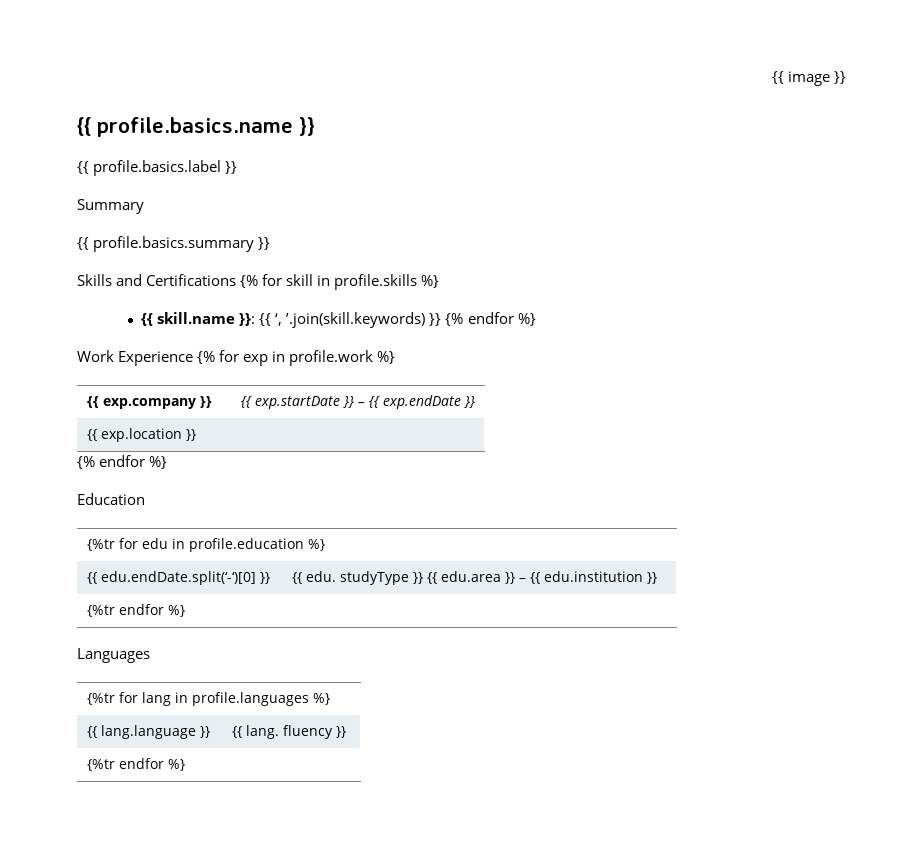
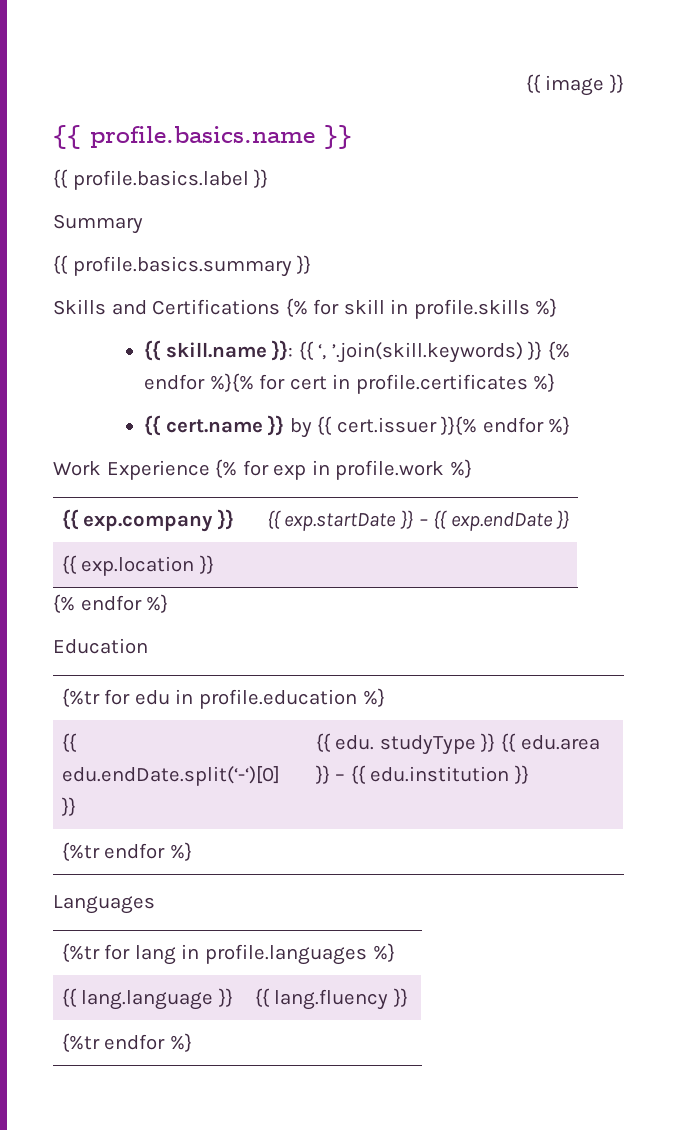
- {{ skill.name }}: {{ ‘, ’.join(skill.keywords) }} {% endfor %}
+ {{ skill.name }}: {{ ‘, ’.join(skill.keywords) }} {% endfor %}{% for cert in profile.certificates %}
+ {{ cert.name }} by {{ cert.issuer }}{% endfor %}
- {{ lang.language }} | {{ lang. fluency }}
+ {{ lang.language }} | {{ lang.fluency }}

